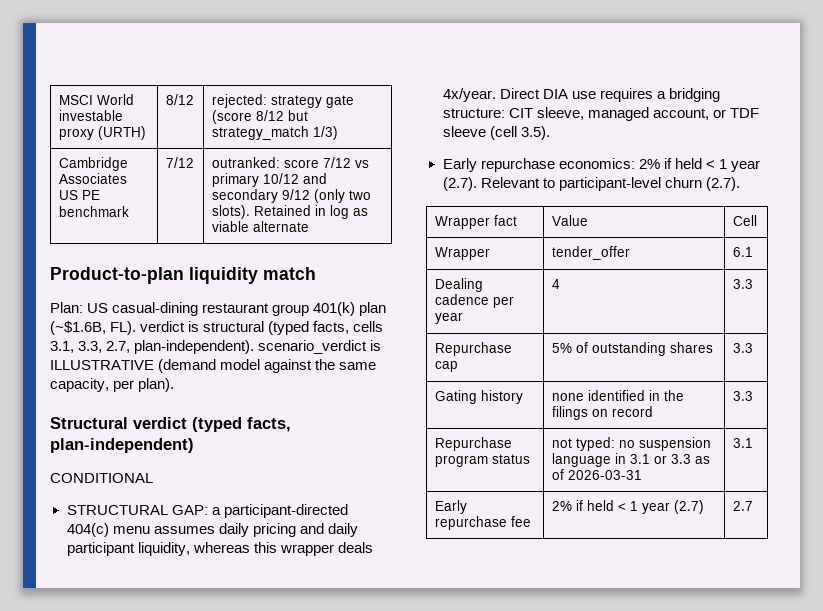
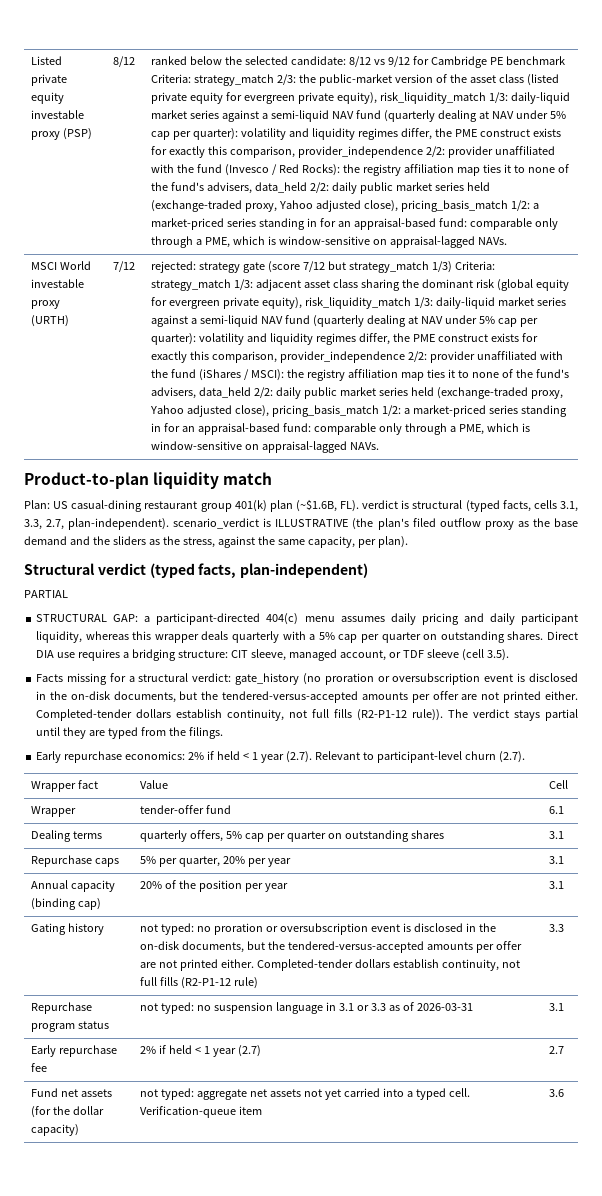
+ Listed private equity investable proxy (PSP) | 8/12 | ranked below the selected candidate: 8/12 vs 9/12 for Cambridge PE benchmark Criteria: strategy_match 2/3: the public-market version of the asset class (listed private equity for evergreen private equity), risk_liquidity_match 1/3: daily-liquid market series against a semi-liquid NAV fund (quarterly dealing at NAV under 5% cap per quarter): volatility and liquidity regimes differ, the PME construct exists for exactly this comparison, provider_independence 2/2: provider unaffiliated with the fund (Invesco / Red Rocks): the registry affiliation map ties it to none of the fund's advisers, data_held 2/2: daily public market series held (exchange-traded proxy, Yahoo adjusted close), pricing_basis_match 1/2: a market-priced series standing in for an appraisal-based fund: comparable only through a PME, which is window-sensitive on appraisal-lagged NAVs.
- MSCI World investable proxy (URTH) | 8/12
+ MSCI World investable proxy (URTH) | 7/12
- rejected: strategy gate (score 8/12 but strategy_match 1/3)
- Cambridge Associates US PE benchmark | 7/12 | outranked: score 7/12 vs primary 10/12 and secondary 9/12 (only two slots). Retained in log as viable alternate
+ rejected: strategy gate (score 7/12 but strategy_match 1/3) Criteria: strategy_match 1/3: adjacent asset class sharing the dominant risk (global equity for evergreen private equity), risk_liquidity_match 1/3: daily-liquid market series against a semi-liquid NAV fund (quarterly dealing at NAV under 5% cap per quarter): volatility and liquidity regimes differ, the PME construct exists for exactly this comparison, provider_independence 2/2: provider unaffiliated with the fund (iShares / MSCI): the registry affiliation map ties it to none of the fund's advisers, data_held 2/2: daily public market series held (exchange-traded proxy, Yahoo adjusted close), pricing_basis_match 1/2: a market-priced series standing in for an appraisal-based fund: comparable only through a PME, which is window-sensitive on appraisal-lagged NAVs.
- Plan: US casual-dining restaurant group 401(k) plan (~$1.6B, FL). verdict is structural (typed facts, cells 3.1, 3.3, 2.7, plan-independent). scenario_verdict is ILLUSTRATIVE (demand model against the same capacity, per plan).
+ Plan: US casual-dining restaurant group 401(k) plan (~$1.6B, FL). verdict is structural (typed facts, cells 3.1, 3.3, 2.7, plan-independent). scenario_verdict is ILLUSTRATIVE (the plan's filed outflow proxy as the base demand and the sliders as the stress, against the same capacity, per plan).
- CONDITIONAL
+ PARTIAL
- STRUCTURAL GAP: a participant-directed 404(c) menu assumes daily pricing and daily participant liquidity, whereas this wrapper deals 4x/year.
+ STRUCTURAL GAP: a participant-directed 404(c) menu assumes daily pricing and daily participant liquidity, whereas this wrapper deals quarterly with a 5% cap per quarter on outstanding shares.
+ Facts missing for a structural verdict: gate_history (no proration or oversubscription event is disclosed in the on-disk documents, but the tendered-versus-accepted amounts per offer are not printed either. Completed-tender dollars establish continuity, not full fills (R2-P1-12 rule)). The verdict stays partial until they are typed from the filings.
- Wrapper | tender_offer | 6.1
+ Wrapper | tender-offer fund | 6.1
- Dealing cadence per year | 4 | 3.3
- Repurchase cap | 5% of outstanding shares | 3.3
- Gating history | none identified in the filings on record | 3.3
+ Dealing terms | quarterly offers, 5% cap per quarter on outstanding shares | 3.1
+ Repurchase caps | 5% per quarter, 20% per year | 3.1
+ Annual capacity (binding cap) | 20% of the position per year | 3.1
+ Gating history | not typed: no proration or oversubscription event is disclosed in the on-disk documents, but the tendered-versus-accepted amounts per offer are not printed either. Completed-tender dollars establish continuity, not full fills (R2-P1-12 rule) | 3.3
+ Fund net assets (for the dollar capacity) | not typed: aggregate net assets not yet carried into a typed cell. Verification-queue item | 3.6

